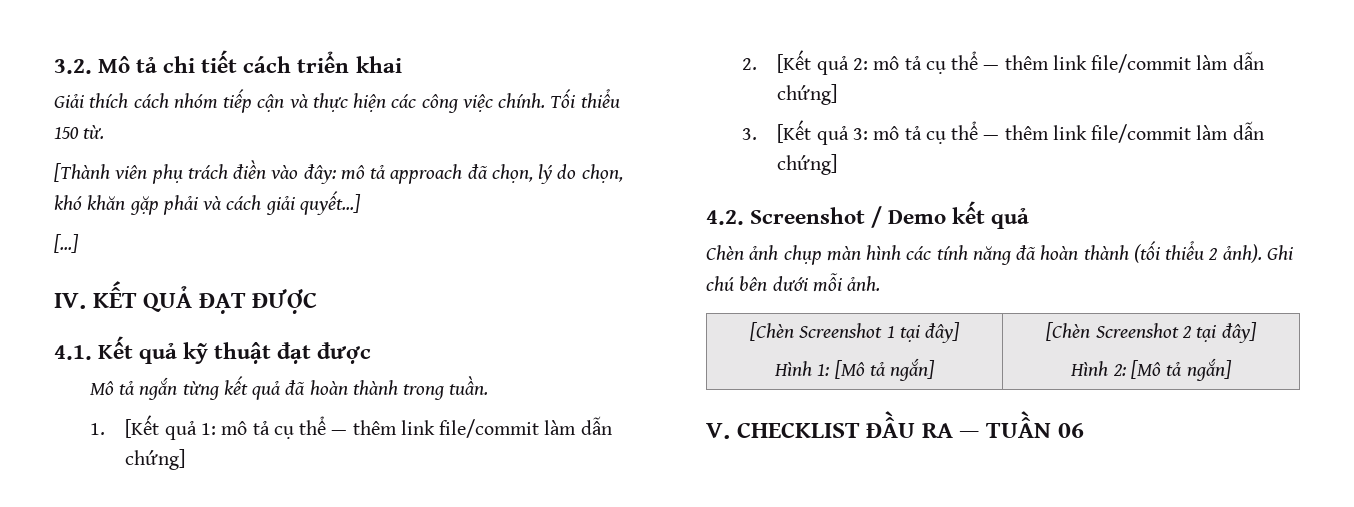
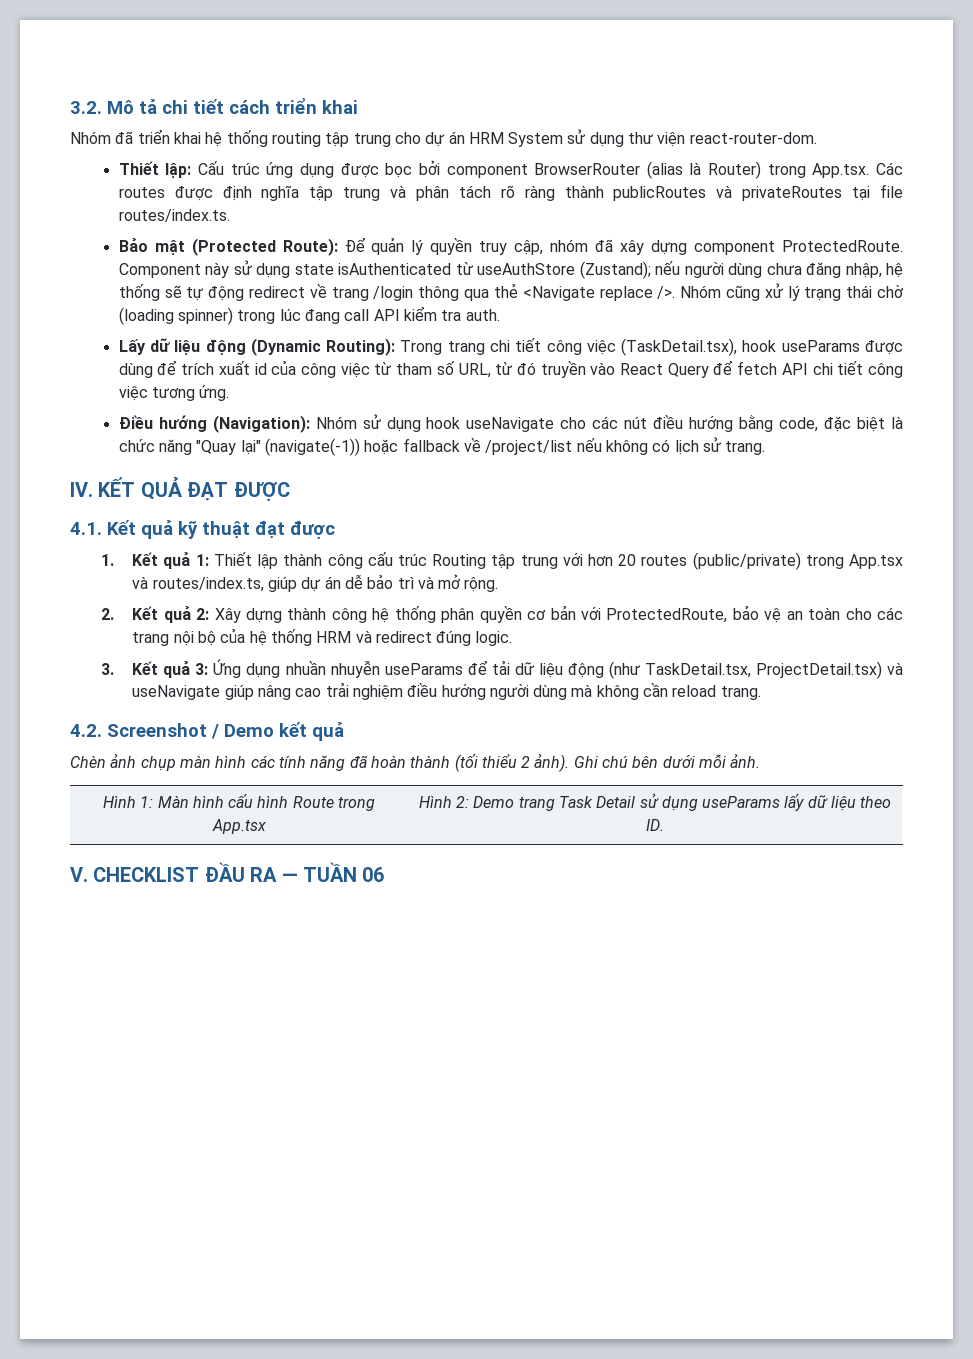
- Giải thích cách nhóm tiếp cận và thực hiện các công việc chính. Tối thiểu 150 từ.
- [Thành viên phụ trách điền vào đây: mô tả approach đã chọn, lý do chọn, khó khăn gặp phải và cách giải quyết...]
- [...]
+ Nhóm đã triển khai hệ thống routing tập trung cho dự án HRM System sử dụng thư viện react-router-dom.
+ Thiết lập: Cấu trúc ứng dụng được bọc bởi component BrowserRouter (alias là Router) trong App.tsx. Các routes được định nghĩa tập trung và phân tách rõ ràng thành publicRoutes và privateRoutes tại file routes/index.ts.
+ Bảo mật (Protected Route): Để quản lý quyền truy cập, nhóm đã xây dựng component ProtectedRoute. Component này sử dụng state isAuthenticated từ useAuthStore (Zustand); nếu người dùng chưa đăng nhập, hệ thống sẽ tự động redirect về trang /login thông qua thẻ <Navigate replace />. Nhóm cũng xử lý trạng thái chờ (loading spinner) trong lúc đang call API kiểm tra auth.
+ Lấy dữ liệu động (Dynamic Routing): Trong trang chi tiết công việc (TaskDetail.tsx), hook useParams được dùng để trích xuất id của công việc từ tham số URL, từ đó truyền vào React Query để fetch API chi tiết công việc tương ứng.
+ Điều hướng (Navigation): Nhóm sử dụng hook useNavigate cho các nút điều hướng bằng code, đặc biệt là chức năng "Quay lại" (navigate(-1)) hoặc fallback về /project/list nếu không có lịch sử trang.
- Mô tả ngắn từng kết quả đã hoàn thành trong tuần.
- 1. [Kết quả 1: mô tả cụ thể — thêm link file/commit làm dẫn chứng]
- 2. [Kết quả 2: mô tả cụ thể — thêm link file/commit làm dẫn chứng]
- 3. [Kết quả 3: mô tả cụ thể — thêm link file/commit làm dẫn chứng]
+ 1. Kết quả 1: Thiết lập thành công cấu trúc Routing tập trung với hơn 20 routes (public/private) trong App.tsx và routes/index.ts, giúp dự án dễ bảo trì và mở rộng.
+ 2. Kết quả 2: Xây dựng thành công hệ thống phân quyền cơ bản với ProtectedRoute, bảo vệ an toàn cho các trang nội bộ của hệ thống HRM và redirect đúng logic.
+ 3. Kết quả 3: Ứng dụng nhuần nhuyễn useParams để tải dữ liệu động (như TaskDetail.tsx, ProjectDetail.tsx) và useNavigate giúp nâng cao trải nghiệm điều hướng người dùng mà không cần reload trang.
- [Chèn Screenshot 1 tại đây]
- Hình 1: [Mô tả ngắn] | [Chèn Screenshot 2 tại đây]
- Hình 2: [Mô tả ngắn]
+ Hình 1: Màn hình cấu hình Route trong App.tsx | Hình 2: Demo trang Task Detail sử dụng useParams lấy dữ liệu theo ID.

